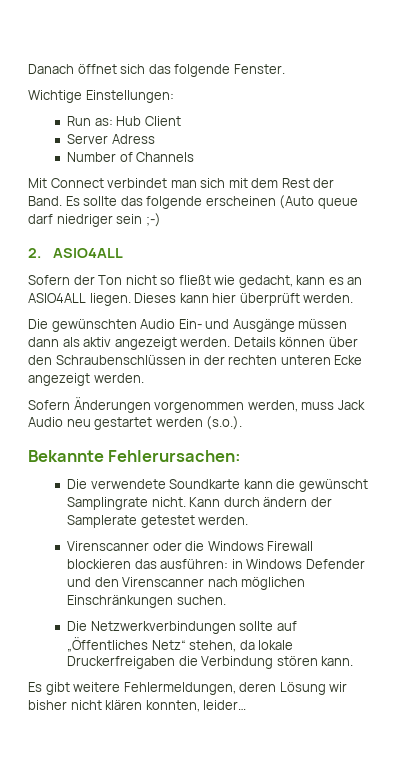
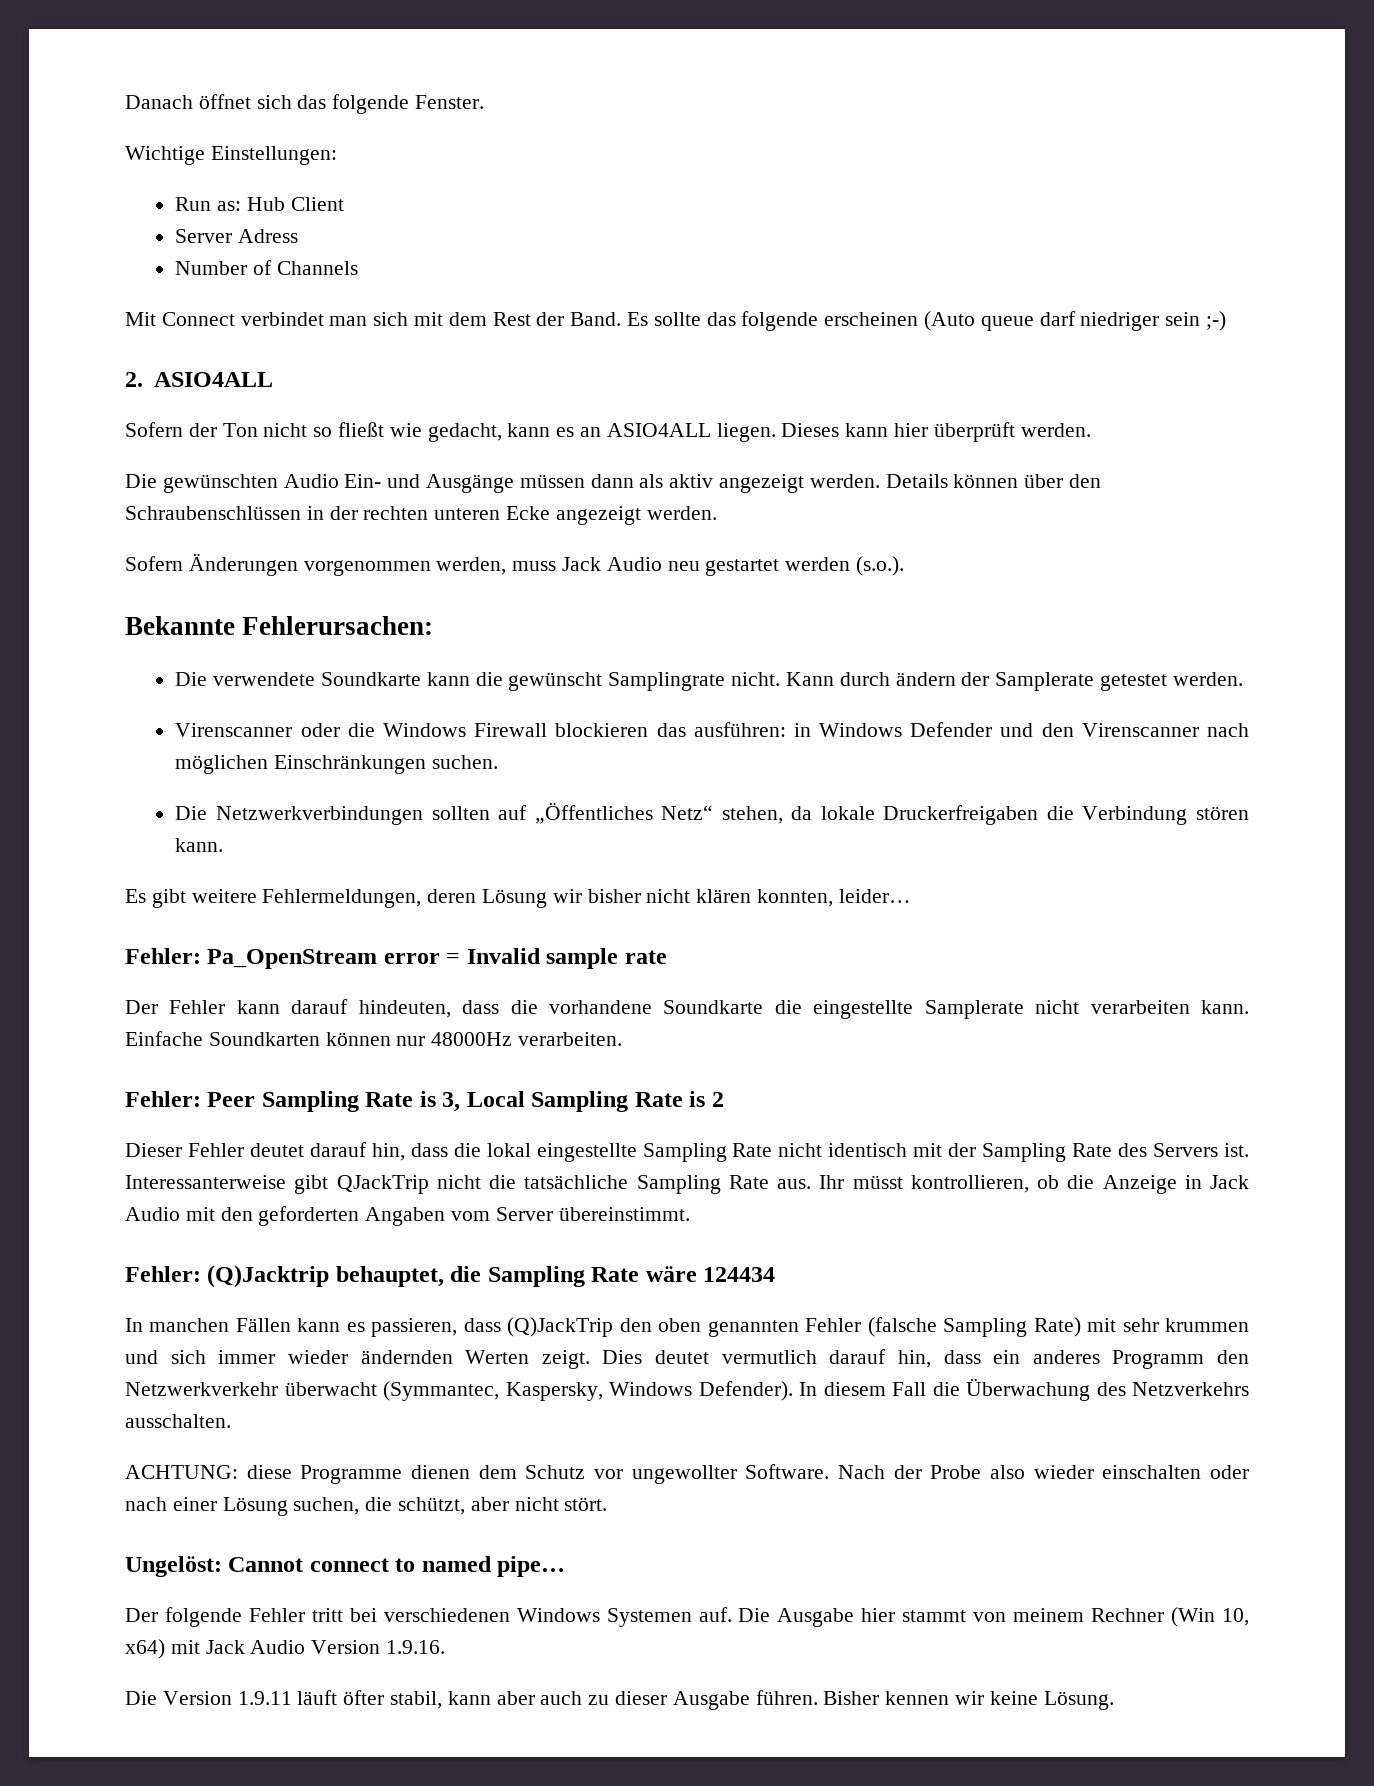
- Die Netzwerkverbindungen sollte auf „Öffentliches Netz“ stehen, da lokale Druckerfreigaben die Verbindung stören kann.
+ Die Netzwerkverbindungen sollten auf „Öffentliches Netz“ stehen, da lokale Druckerfreigaben die Verbindung stören kann.
+ Fehler: Pa_OpenStream error = Invalid sample rate
+ Der Fehler kann darauf hindeuten, dass die vorhandene Soundkarte die eingestellte Samplerate nicht verarbeiten kann. Einfache Soundkarten können nur 48000Hz verarbeiten.
+ Fehler: Peer Sampling Rate is 3, Local Sampling Rate is 2
+ Dieser Fehler deutet darauf hin, dass die lokal eingestellte Sampling Rate nicht identisch mit der Sampling Rate des Servers ist. Interessanterweise gibt QJackTrip nicht die tatsächliche Sampling Rate aus. Ihr müsst kontrollieren, ob die Anzeige in Jack Audio mit den geforderten Angaben vom Server übereinstimmt.
+ Fehler: (Q)Jacktrip behauptet, die Sampling Rate wäre 124434
+ In manchen Fällen kann es passieren, dass (Q)JackTrip den oben genannten Fehler (falsche Sampling Rate) mit sehr krummen und sich immer wieder ändernden Werten zeigt. Dies deutet vermutlich darauf hin, dass ein anderes Programm den Netzwerkverkehr überwacht (Symmantec, Kaspersky, Windows Defender). In diesem Fall die Überwachung des Netzverkehrs ausschalten.
+ ACHTUNG: diese Programme dienen dem Schutz vor ungewollter Software. Nach der Probe also wieder einschalten oder nach einer Lösung suchen, die schützt, aber nicht stört.
+ Ungelöst: Cannot connect to named pipe…
+ Der folgende Fehler tritt bei verschiedenen Windows Systemen auf. Die Ausgabe hier stammt von meinem Rechner (Win 10, x64) mit Jack Audio Version 1.9.16.
+ Die Version 1.9.11 läuft öfter stabil, kann aber auch zu dieser Ausgabe führen. Bisher kennen wir keine Lösung.

